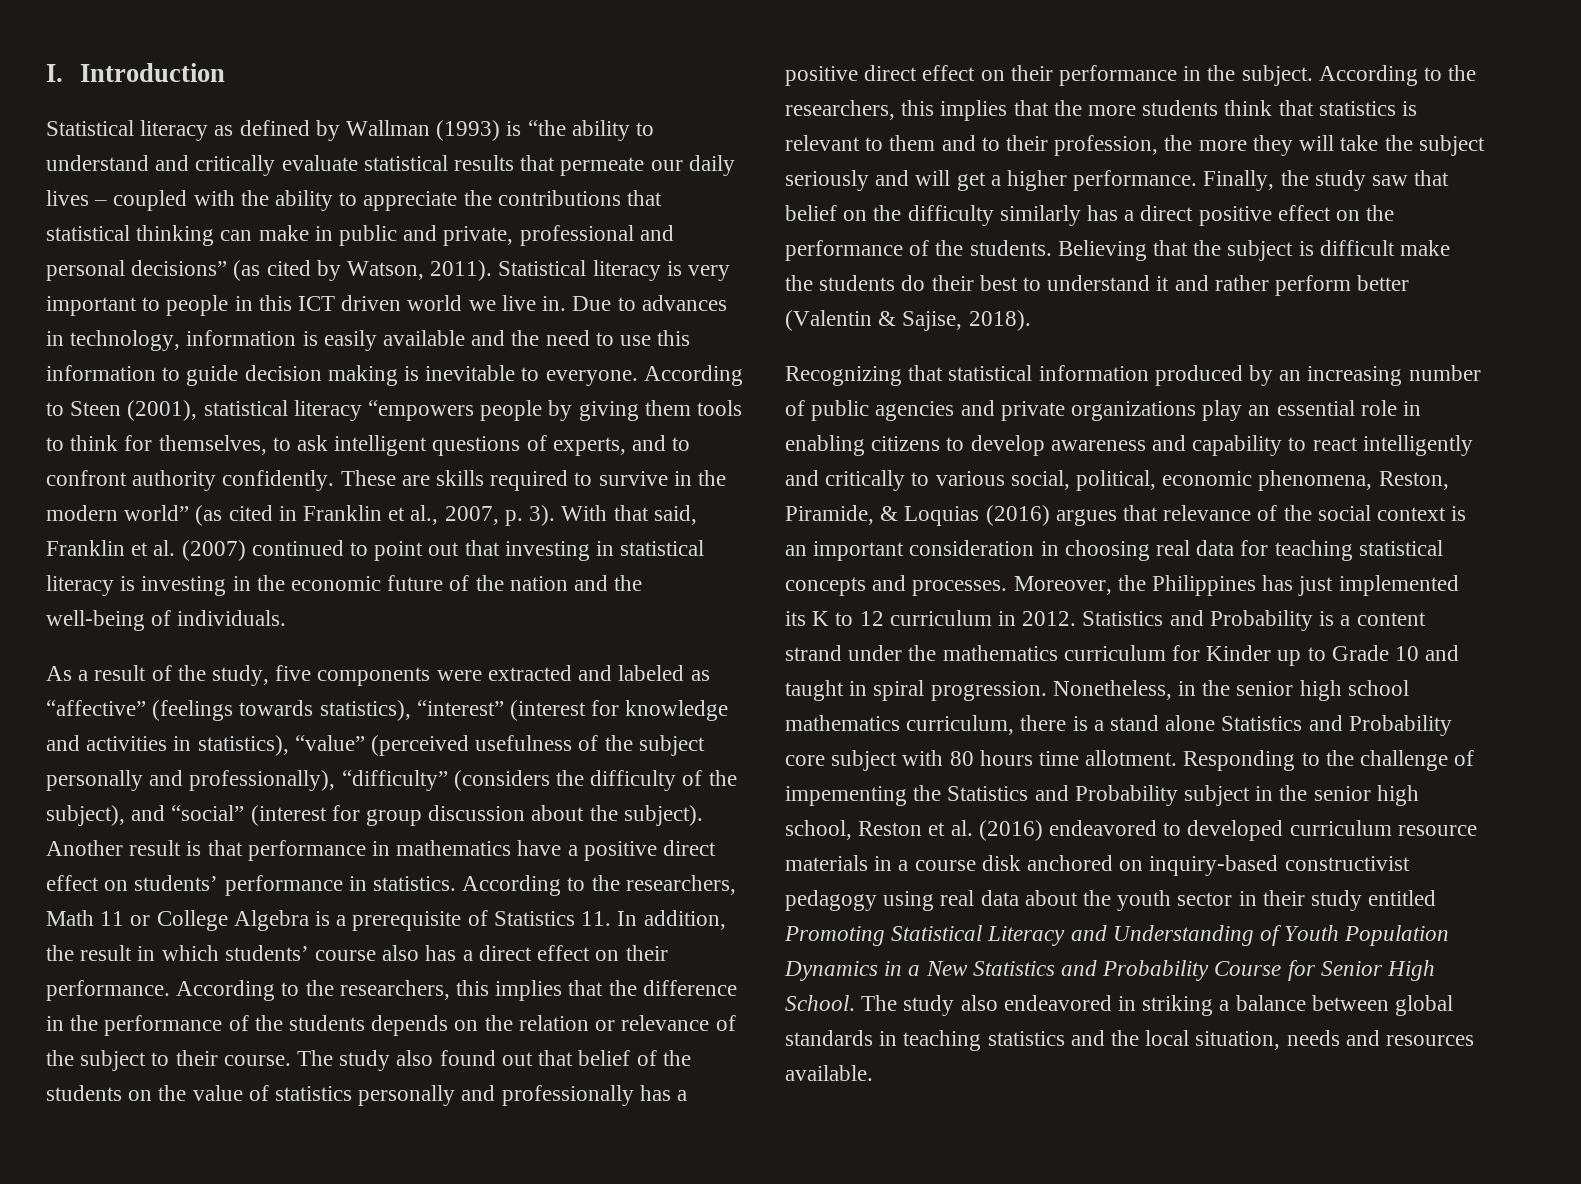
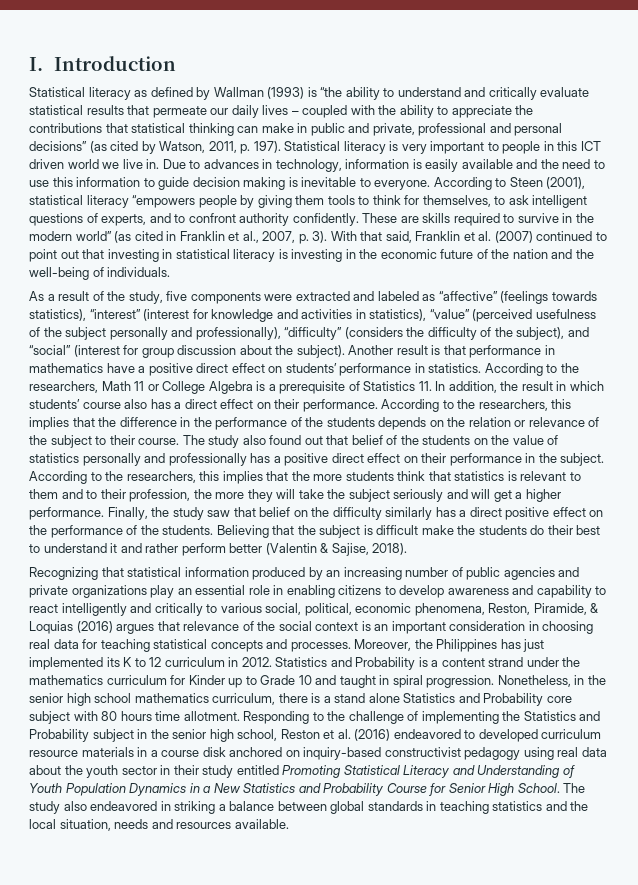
- Statistical literacy as defined by Wallman (1993) is “the ability to understand and critically evaluate statistical results that permeate our daily lives – coupled with the ability to appreciate the contributions that statistical thinking can make in public and private, professional and personal decisions” (as cited by Watson, 2011).
+ Statistical literacy as defined by Wallman (1993) is “the ability to understand and critically evaluate statistical results that permeate our daily lives – coupled with the ability to appreciate the contributions that statistical thinking can make in public and private, professional and personal decisions” (as cited by Watson, 2011, p. 197).
- Responding to the challenge of impementing the Statistics and Probability subject in the senior high school, Reston et al. (2016) endeavored to developed curriculum resource materials in a course disk anchored on inquiry-based constructivist pedagogy using real data about the youth sector in their study entitled Promoting Statistical Literacy and Understanding of Youth Population Dynamics in a New Statistics and Probability Course for Senior High School.
+ Responding to the challenge of implementing the Statistics and Probability subject in the senior high school, Reston et al. (2016) endeavored to developed curriculum resource materials in a course disk anchored on inquiry-based constructivist pedagogy using real data about the youth sector in their study entitled Promoting Statistical Literacy and Understanding of Youth Population Dynamics in a New Statistics and Probability Course for Senior High School.

